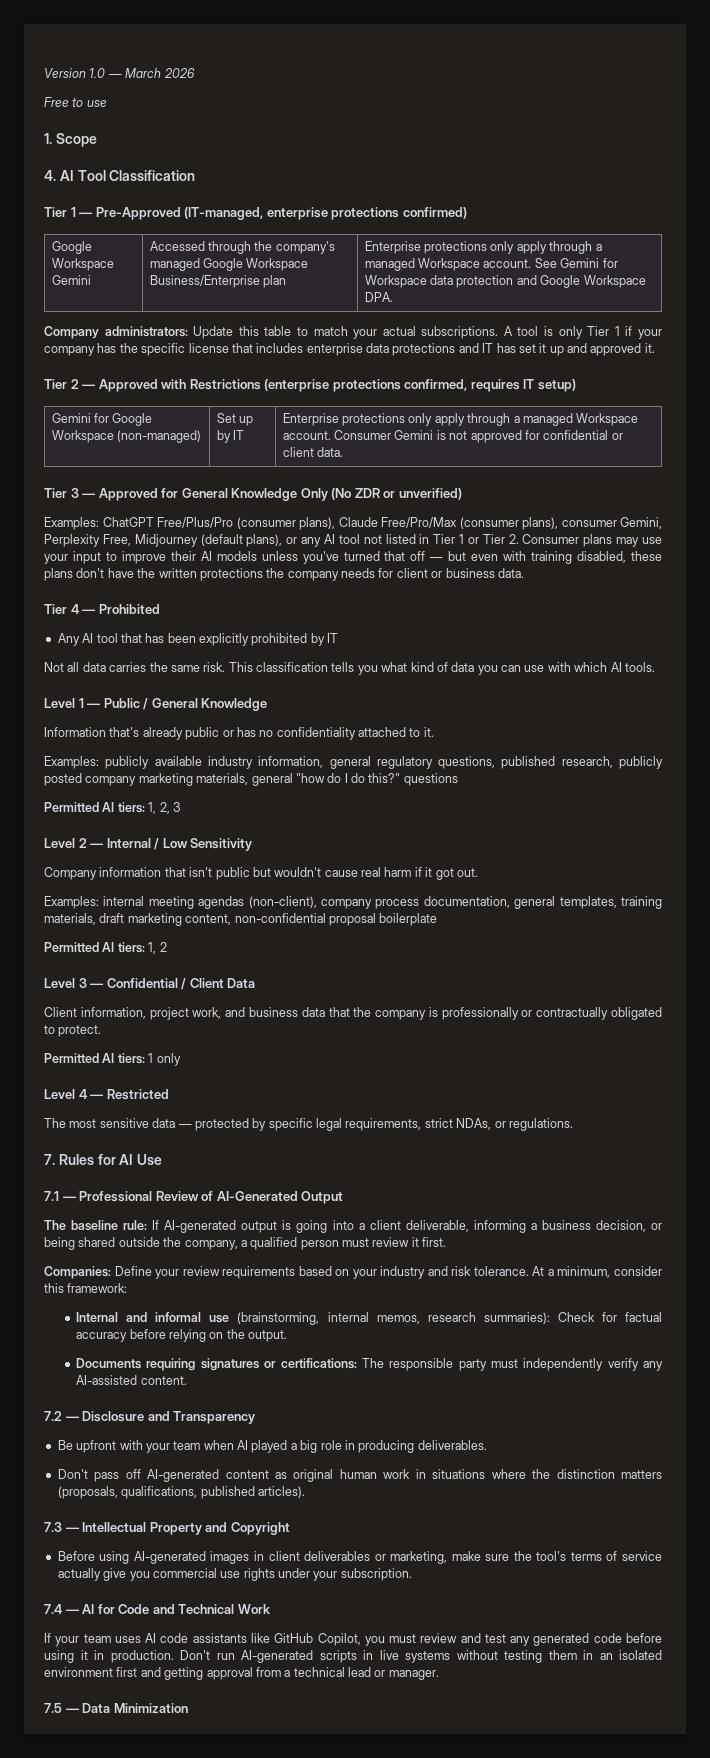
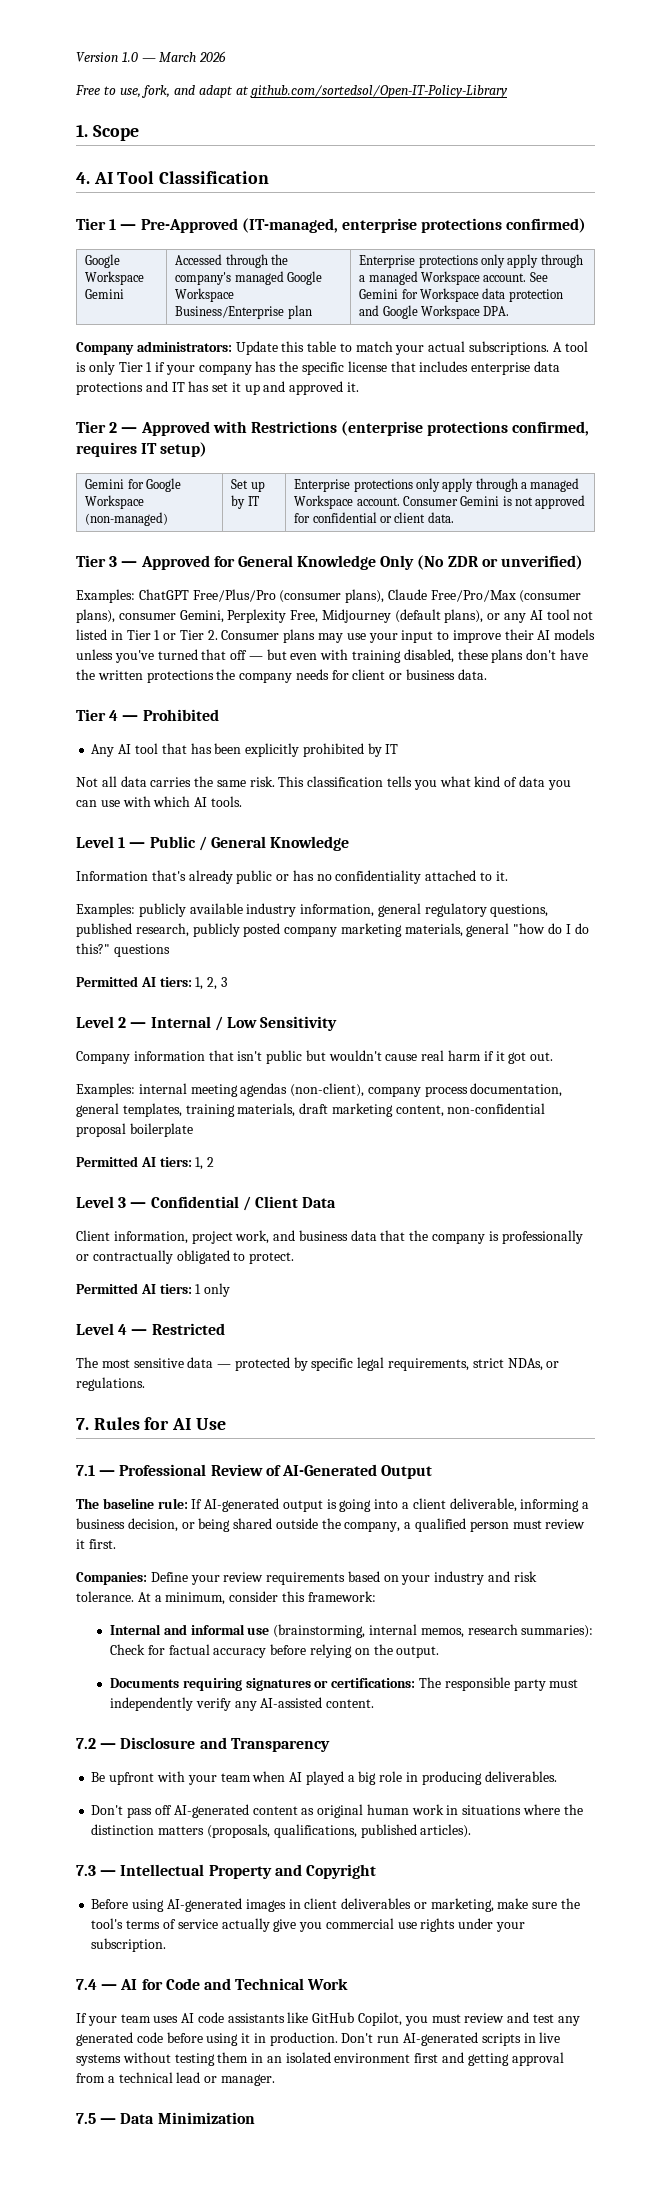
- Free to use
+ Free to use, fork, and adapt at github.com/sortedsol/Open-IT-Policy-Library

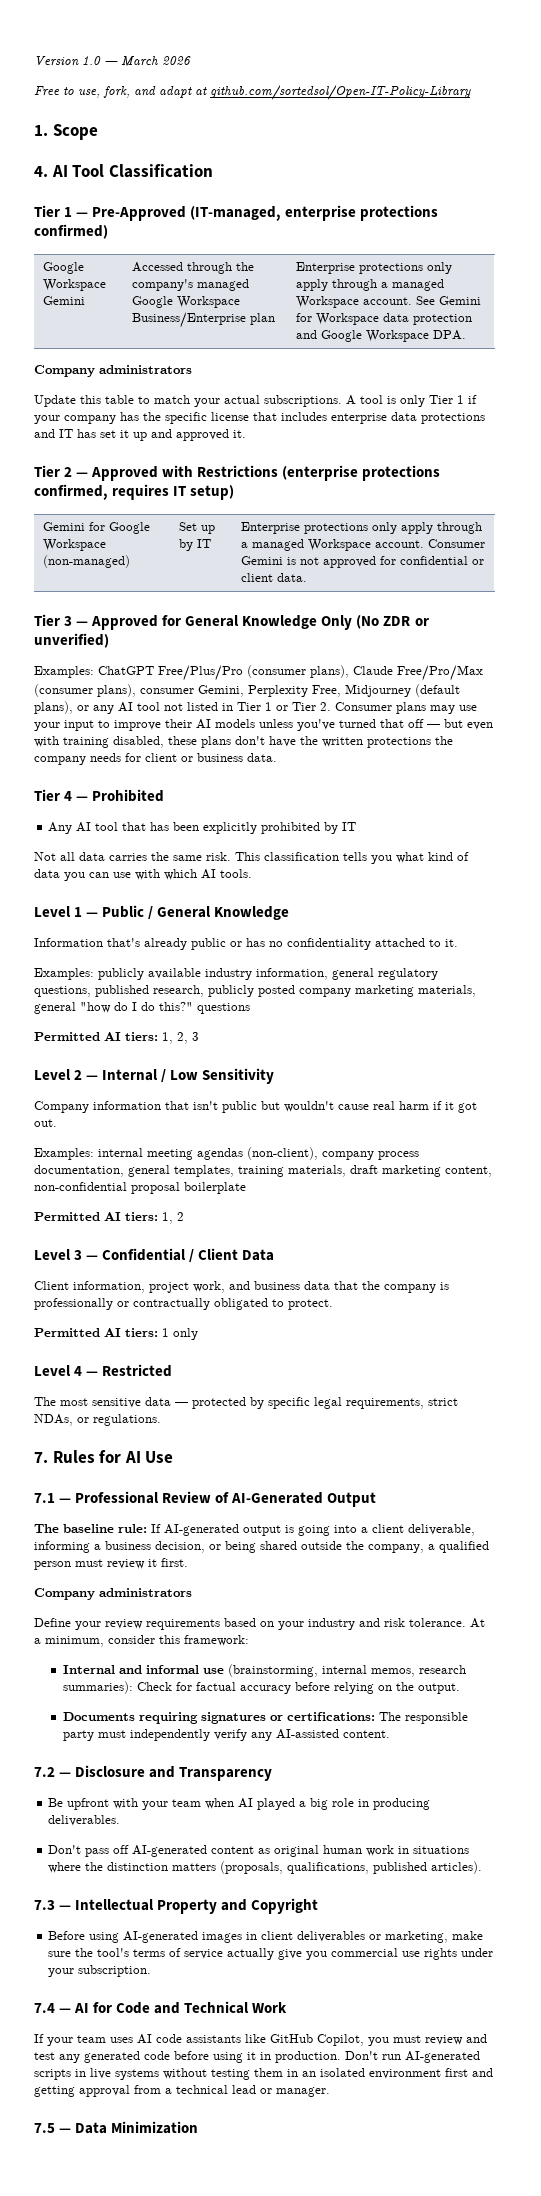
  Google Workspace Gemini | Accessed through the company's managed Google Workspace Business/Enterprise plan | Enterprise protections only apply through a managed Workspace account. See Gemini for Workspace data protection and Google Workspace DPA.
- Company administrators: Update this table to match your actual subscriptions.
+ Company administrators
+ Update this table to match your actual subscriptions.
  The baseline rule: If AI-generated output is going into a client deliverable, informing a business decision, or being shared outside the company, a qualified person must review it first.
- Companies: Define your review requirements based on your industry and risk tolerance.
+ Company administrators
+ Define your review requirements based on your industry and risk tolerance.

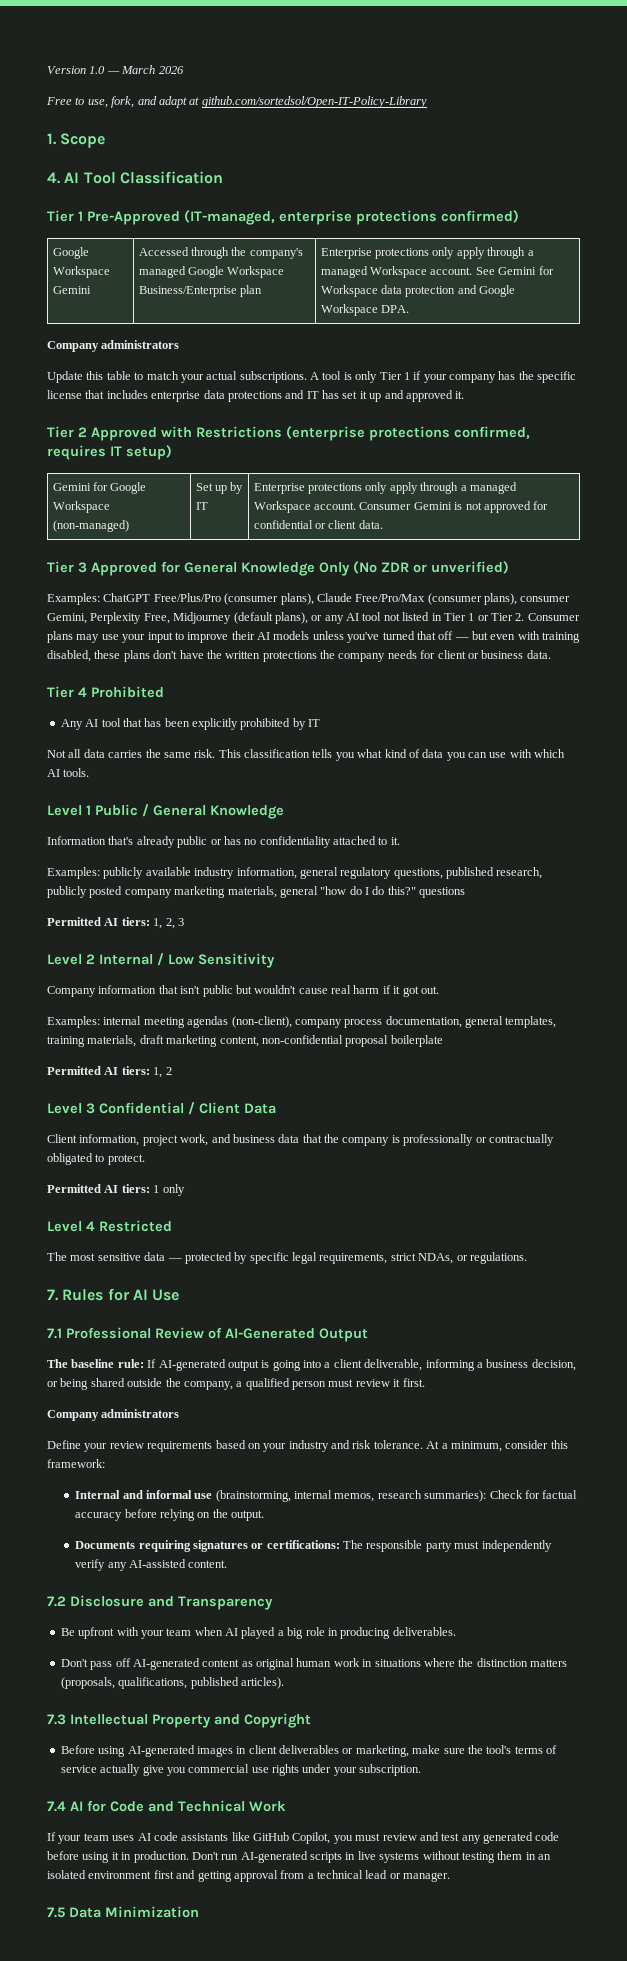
- Tier 1 — Pre-Approved (IT-managed, enterprise protections confirmed)
+ Tier 1 Pre-Approved (IT-managed, enterprise protections confirmed)
- Tier 2 — Approved with Restrictions (enterprise protections confirmed, requires IT setup)
+ Tier 2 Approved with Restrictions (enterprise protections confirmed, requires IT setup)
- Tier 3 — Approved for General Knowledge Only (No ZDR or unverified)
+ Tier 3 Approved for General Knowledge Only (No ZDR or unverified)
- Tier 4 — Prohibited
+ Tier 4 Prohibited
- Level 1 — Public / General Knowledge
+ Level 1 Public / General Knowledge
- Level 2 — Internal / Low Sensitivity
+ Level 2 Internal / Low Sensitivity
- Level 3 — Confidential / Client Data
+ Level 3 Confidential / Client Data
- Level 4 — Restricted
+ Level 4 Restricted
- 7.1 — Professional Review of AI-Generated Output
+ 7.1 Professional Review of AI-Generated Output
- 7.2 — Disclosure and Transparency
+ 7.2 Disclosure and Transparency
- 7.3 — Intellectual Property and Copyright
+ 7.3 Intellectual Property and Copyright
- 7.4 — AI for Code and Technical Work
+ 7.4 AI for Code and Technical Work
- 7.5 — Data Minimization
+ 7.5 Data Minimization

